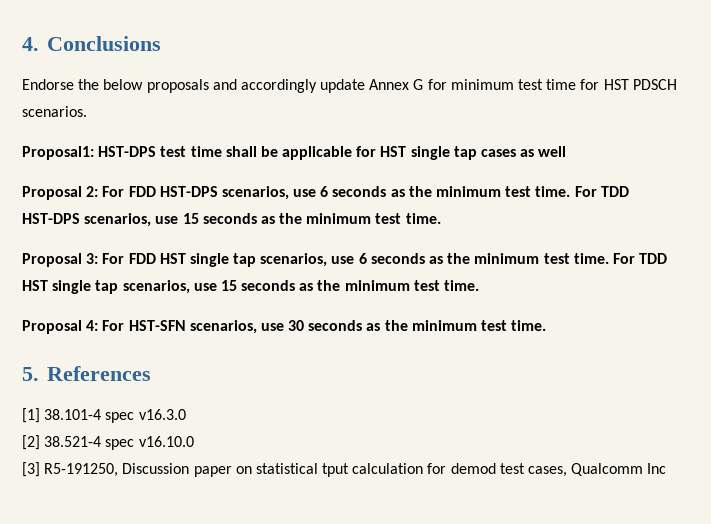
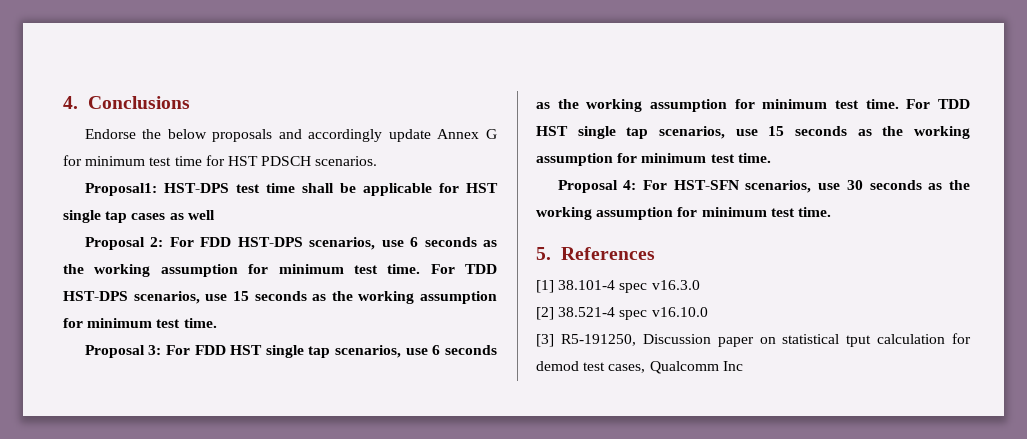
- Proposal 2: For FDD HST-DPS scenarios, use 6 seconds as the minimum test time.
+ Proposal 2: For FDD HST-DPS scenarios, use 6 seconds as the working assumption for minimum test time.
- For TDD HST-DPS scenarios, use 15 seconds as the minimum test time.
+ For TDD HST-DPS scenarios, use 15 seconds as the working assumption for minimum test time.
- Proposal 3: For FDD HST single tap scenarios, use 6 seconds as the minimum test time.
+ Proposal 3: For FDD HST single tap scenarios, use 6 seconds as the working assumption for minimum test time.
- For TDD HST single tap scenarios, use 15 seconds as the minimum test time.
+ For TDD HST single tap scenarios, use 15 seconds as the working assumption for minimum test time.
- Proposal 4: For HST-SFN scenarios, use 30 seconds as the minimum test time.
+ Proposal 4: For HST-SFN scenarios, use 30 seconds as the working assumption for minimum test time.

